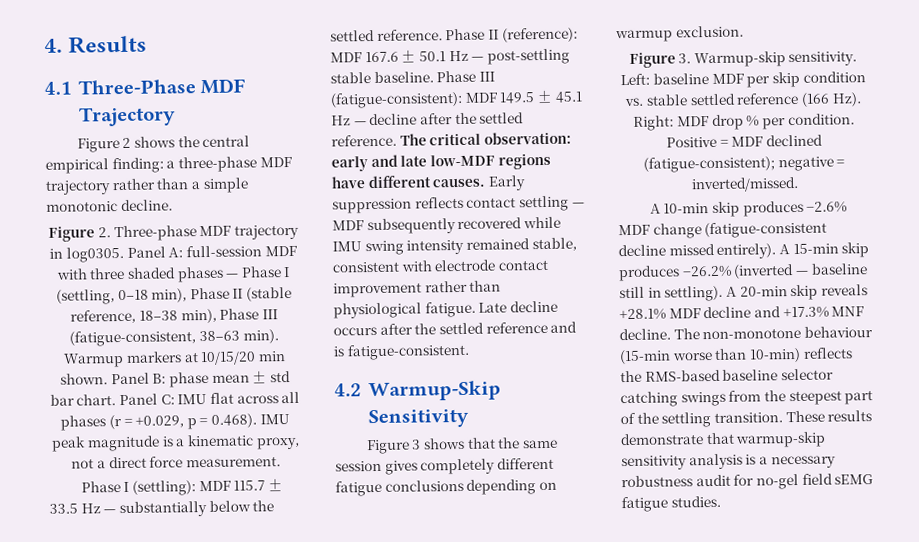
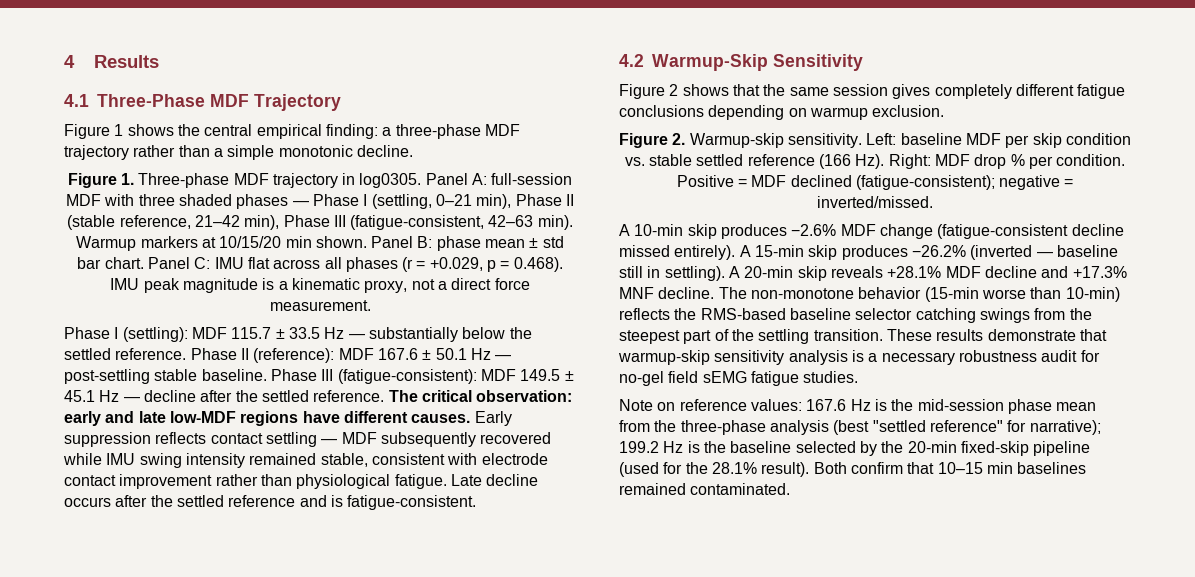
- 4. Results
+ 4 Results
- Figure 2 shows the central empirical finding: a three-phase MDF trajectory rather than a simple monotonic decline.
+ Figure 1 shows the central empirical finding: a three-phase MDF trajectory rather than a simple monotonic decline.
- Figure 2. Three-phase MDF trajectory in log0305.
+ Figure 1. Three-phase MDF trajectory in log0305.
- Panel A: full-session MDF with three shaded phases — Phase I (settling, 0–18 min), Phase II (stable reference, 18–38 min), Phase III (fatigue-consistent, 38–63 min).
+ Panel A: full-session MDF with three shaded phases — Phase I (settling, 0–21 min), Phase II (stable reference, 21–42 min), Phase III (fatigue-consistent, 42–63 min).
- Figure 3 shows that the same session gives completely different fatigue conclusions depending on warmup exclusion.
+ Figure 2 shows that the same session gives completely different fatigue conclusions depending on warmup exclusion.
- Figure 3. Warmup-skip sensitivity.
+ Figure 2. Warmup-skip sensitivity.
- The non-monotone behaviour (15-min worse than 10-min) reflects the RMS-based baseline selector catching swings from the steepest part of the settling transition.
+ The non-monotone behavior (15-min worse than 10-min) reflects the RMS-based baseline selector catching swings from the steepest part of the settling transition.
+ Note on reference values: 167.6 Hz is the mid-session phase mean from the three-phase analysis (best "settled reference" for narrative); 199.2 Hz is the baseline selected by the 20-min fixed-skip pipeline (used for the 28.1% result). Both confirm that 10–15 min baselines remained contaminated.

